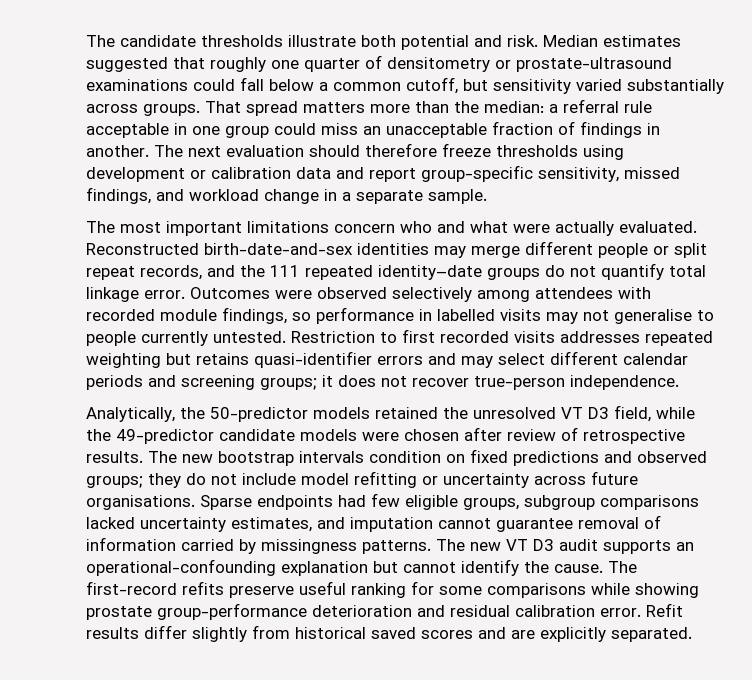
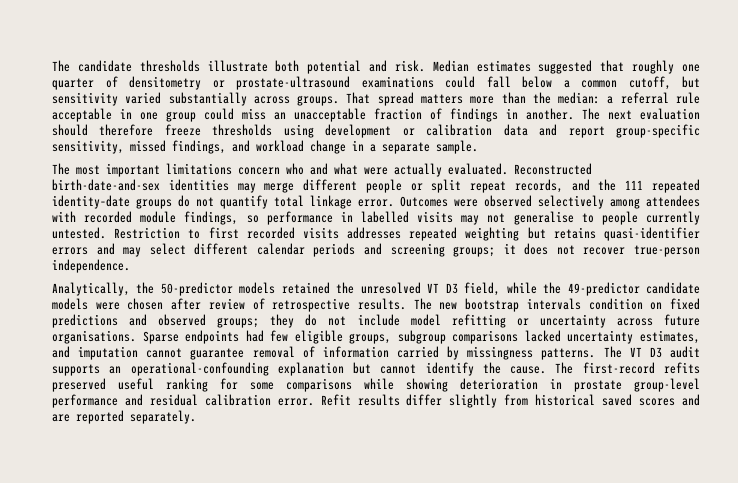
- The new VT D3 audit supports an operational-confounding explanation but cannot identify the cause.
+ The VT D3 audit supports an operational-confounding explanation but cannot identify the cause.
- The first-record refits preserve useful ranking for some comparisons while showing prostate group-performance deterioration and residual calibration error.
+ The first-record refits preserved useful ranking for some comparisons while showing deterioration in prostate group-level performance and residual calibration error.
- Refit results differ slightly from historical saved scores and are explicitly separated.
+ Refit results differ slightly from historical saved scores and are reported separately.

